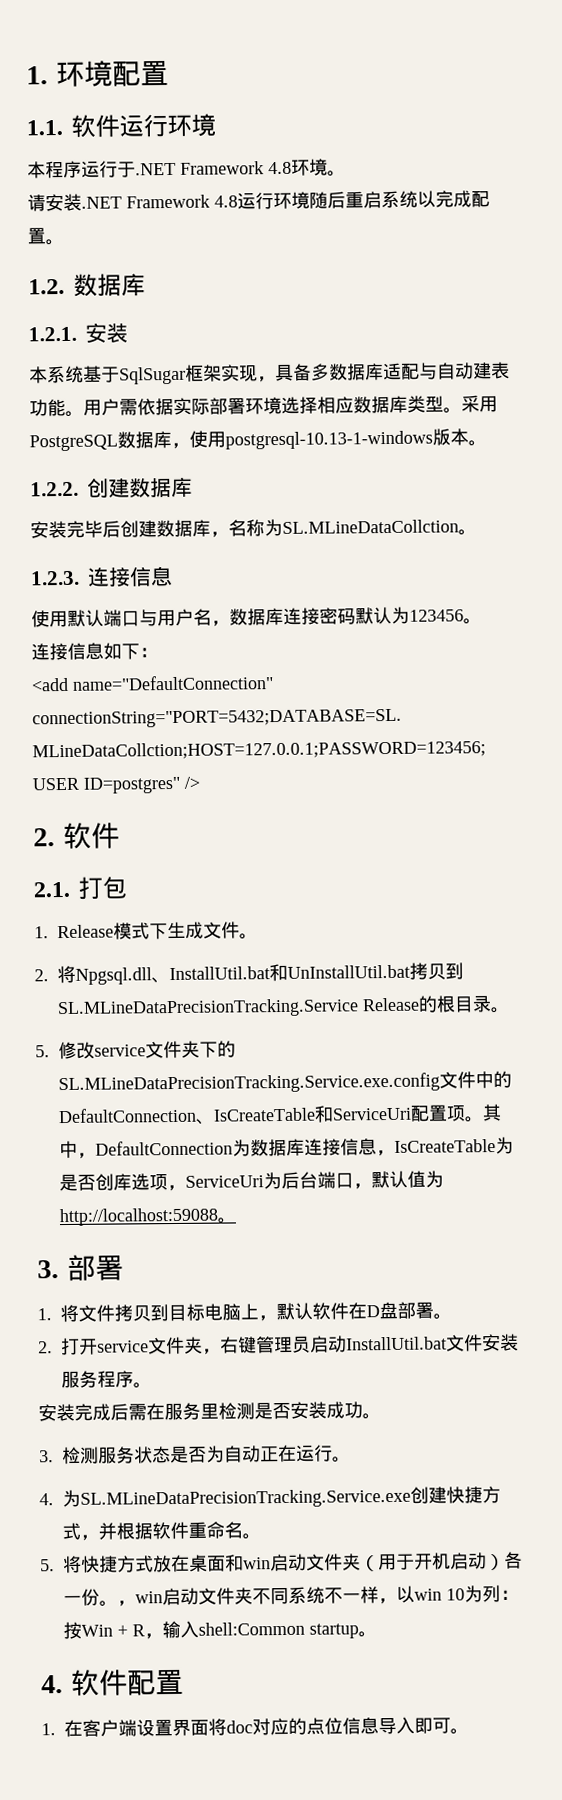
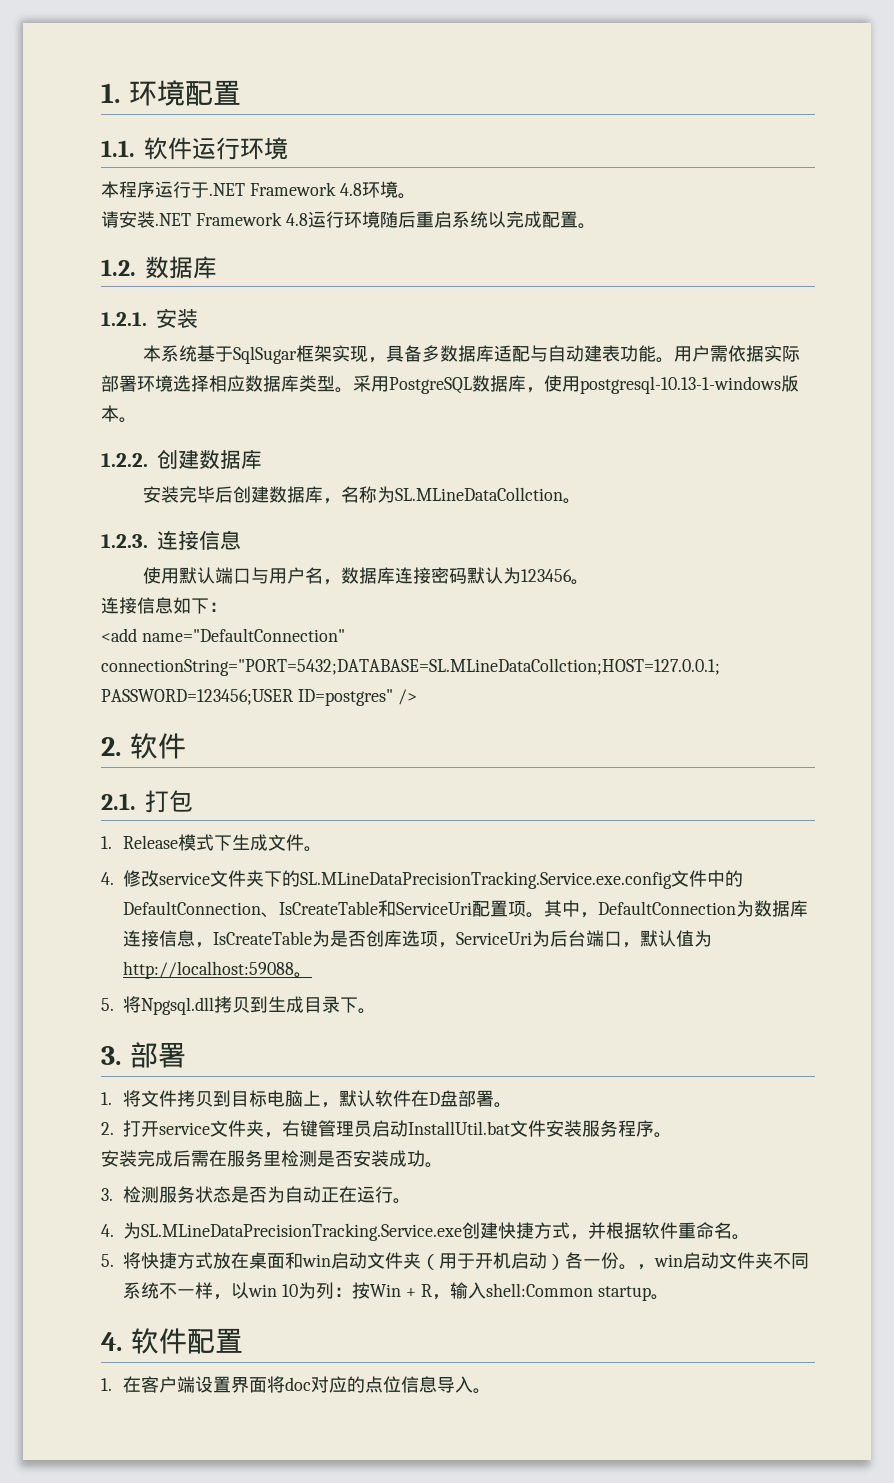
- 2.将Npgsql.dll、InstallUtil.bat和UnInstallUtil.bat拷贝到SL.MLineDataPrecisionTracking.Service Release的根目录。
- 5.修改service文件夹下的SL.MLineDataPrecisionTracking.Service.exe.config文件中的DefaultConnection、IsCreateTable和ServiceUri配置项。
+ 4.修改service文件夹下的SL.MLineDataPrecisionTracking.Service.exe.config文件中的DefaultConnection、IsCreateTable和ServiceUri配置项。
+ 5.将Npgsql.dll拷贝到生成目录下。
- 1.在客户端设置界面将doc对应的点位信息导入即可。
+ 1.在客户端设置界面将doc对应的点位信息导入。

